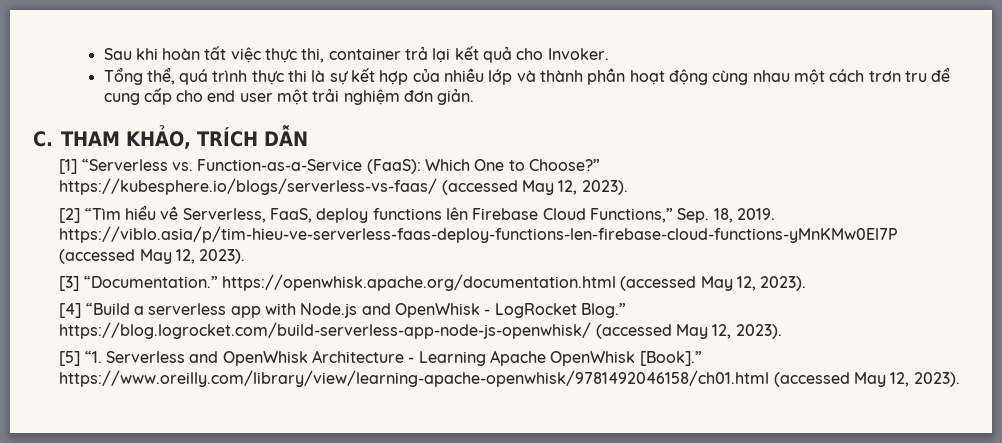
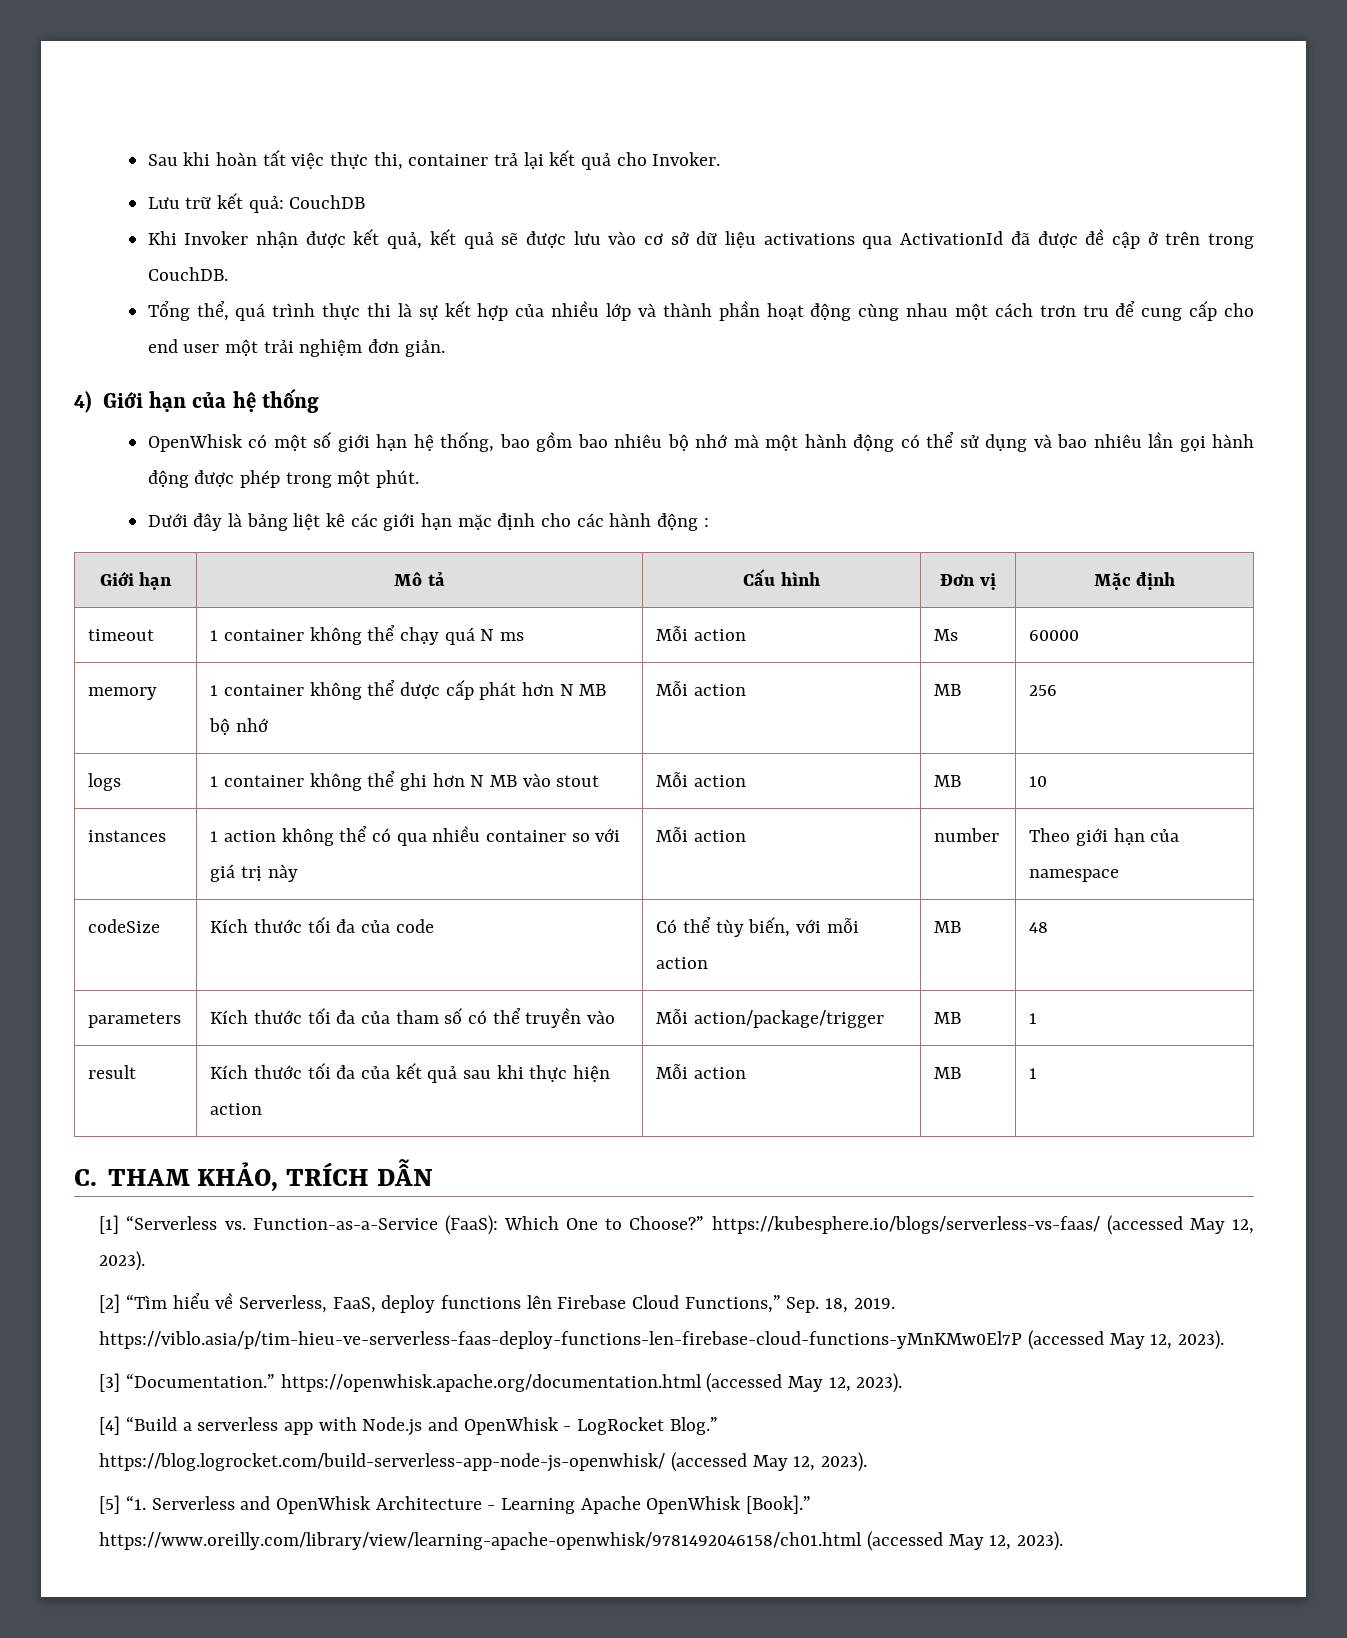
+ Lưu trữ kết quả: CouchDB
+ Khi Invoker nhận được kết quả, kết quả sẽ được lưu vào cơ sở dữ liệu activations qua ActivationId đã được đề cập ở trên trong CouchDB.
+ 4) Giới hạn của hệ thống
+ OpenWhisk có một số giới hạn hệ thống, bao gồm bao nhiêu bộ nhớ mà một hành động có thể sử dụng và bao nhiêu lần gọi hành động được phép trong một phút.
+ Dưới đây là bảng liệt kê các giới hạn mặc định cho các hành động :
+ Giới hạn | Mô tả | Cấu hình | Đơn vị | Mặc định
+ timeout | 1 container không thể chạy quá N ms | Mỗi action | Ms | 60000
+ memory | 1 container không thể dược cấp phát hơn N MB bộ nhớ | Mỗi action | MB | 256
+ logs | 1 container không thể ghi hơn N MB vào stout | Mỗi action | MB | 10
+ instances | 1 action không thể có qua nhiều container so với giá trị này | Mỗi action | number | Theo giới hạn của namespace
+ codeSize | Kích thước tối đa của code | Có thể tùy biến, với mỗi action | MB | 48
+ parameters | Kích thước tối đa của tham số có thể truyền vào | Mỗi action/package/trigger | MB | 1
+ result | Kích thước tối đa của kết quả sau khi thực hiện action | Mỗi action | MB | 1

